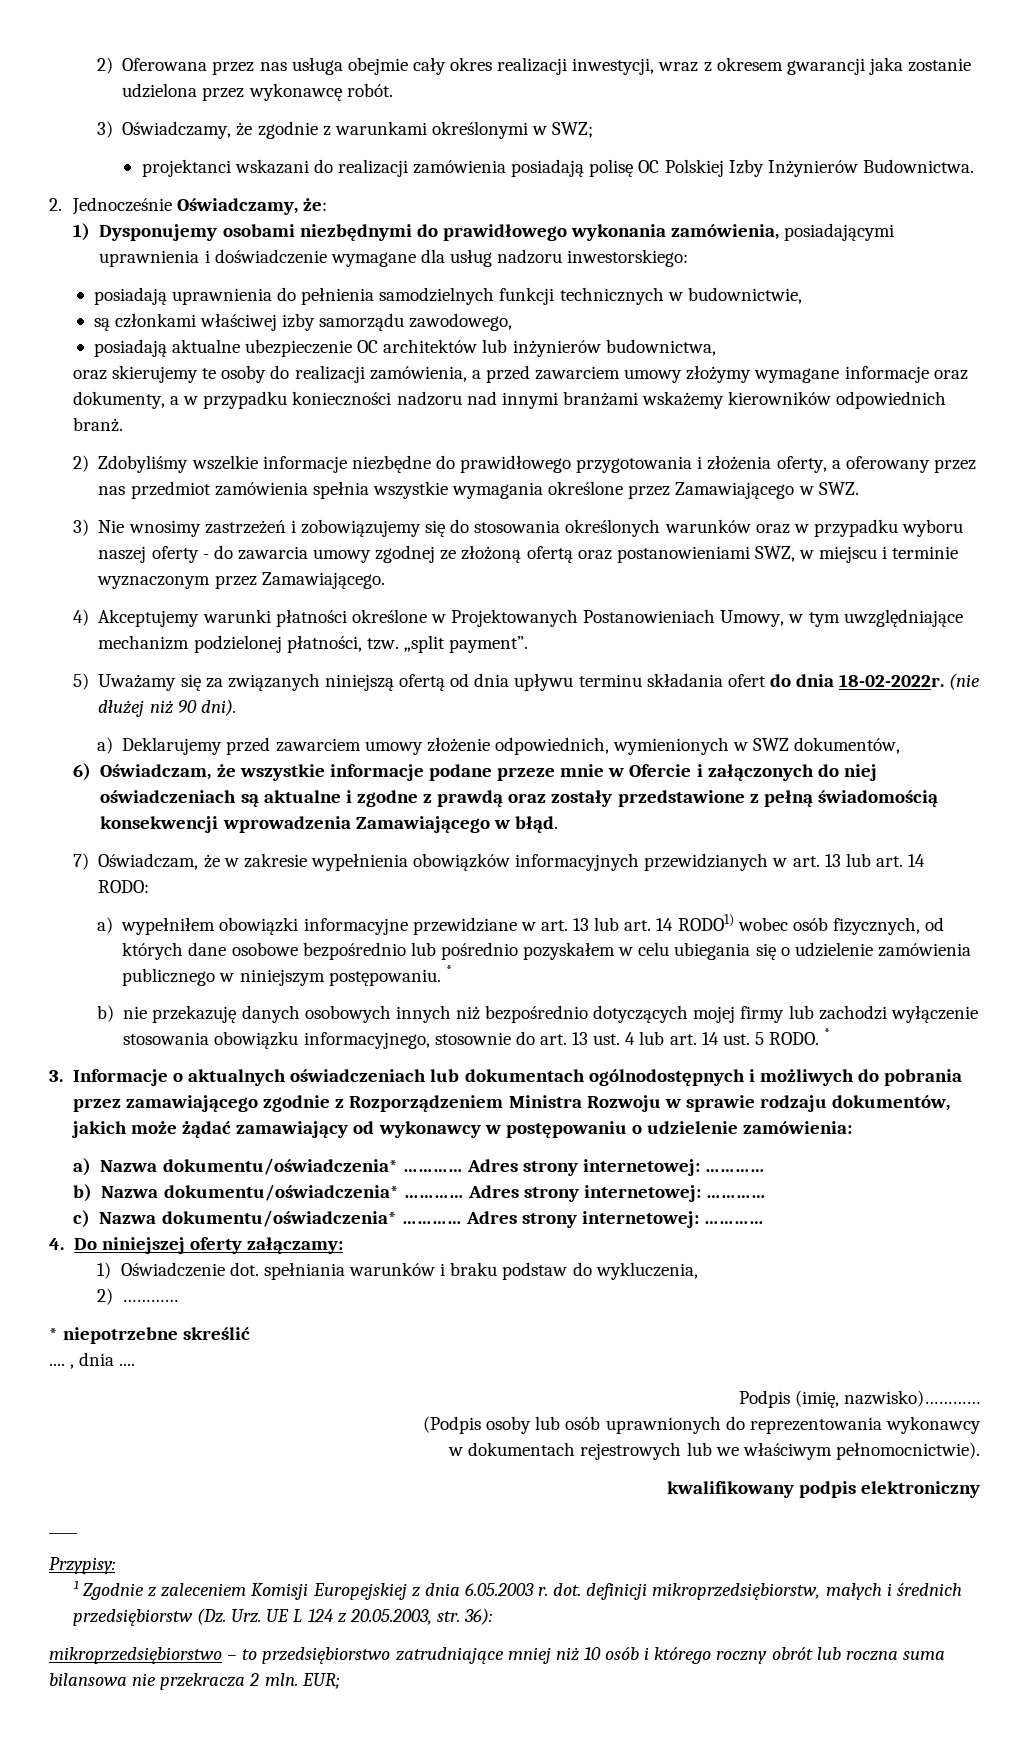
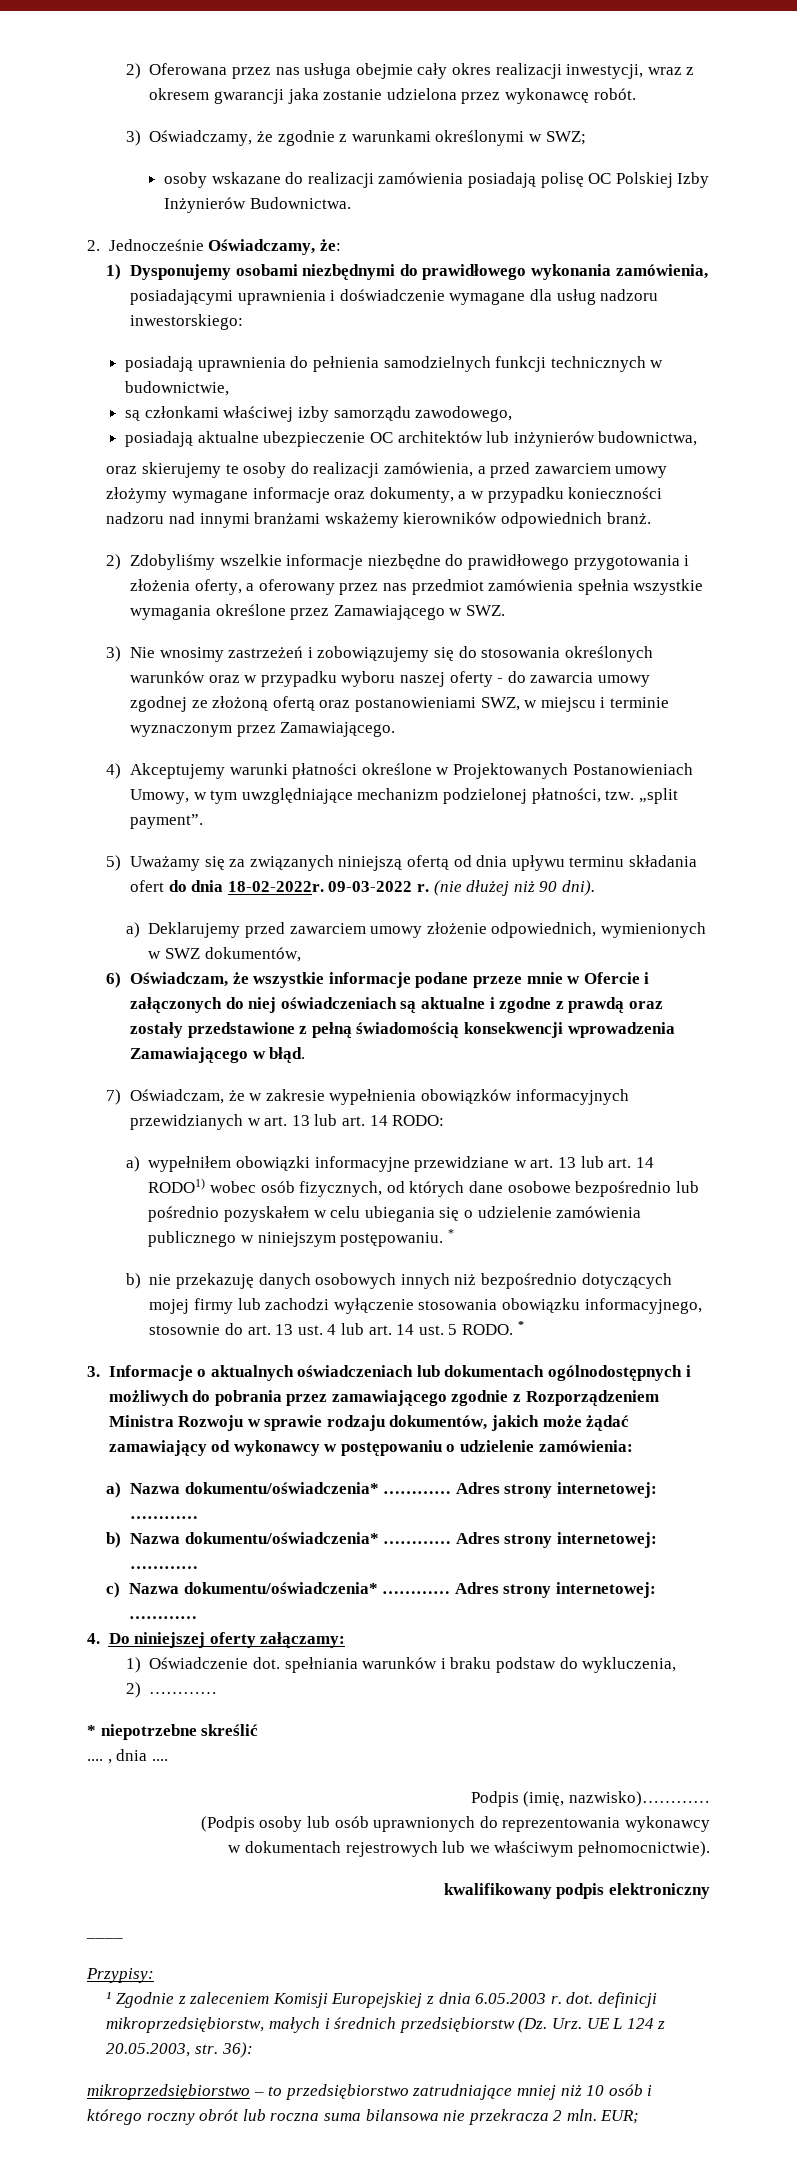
- projektanci wskazani do realizacji zamówienia posiadają polisę OC Polskiej Izby Inżynierów Budownictwa.
+ osoby wskazane do realizacji zamówienia posiadają polisę OC Polskiej Izby Inżynierów Budownictwa.
+ 09-03-2022 r.

